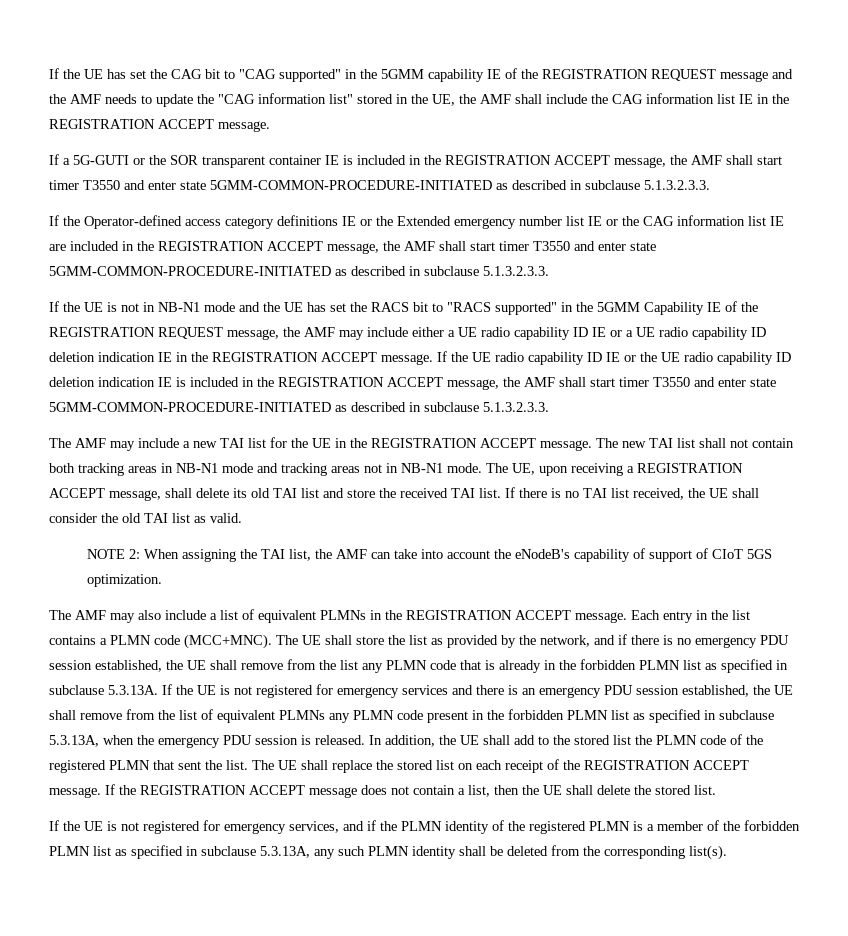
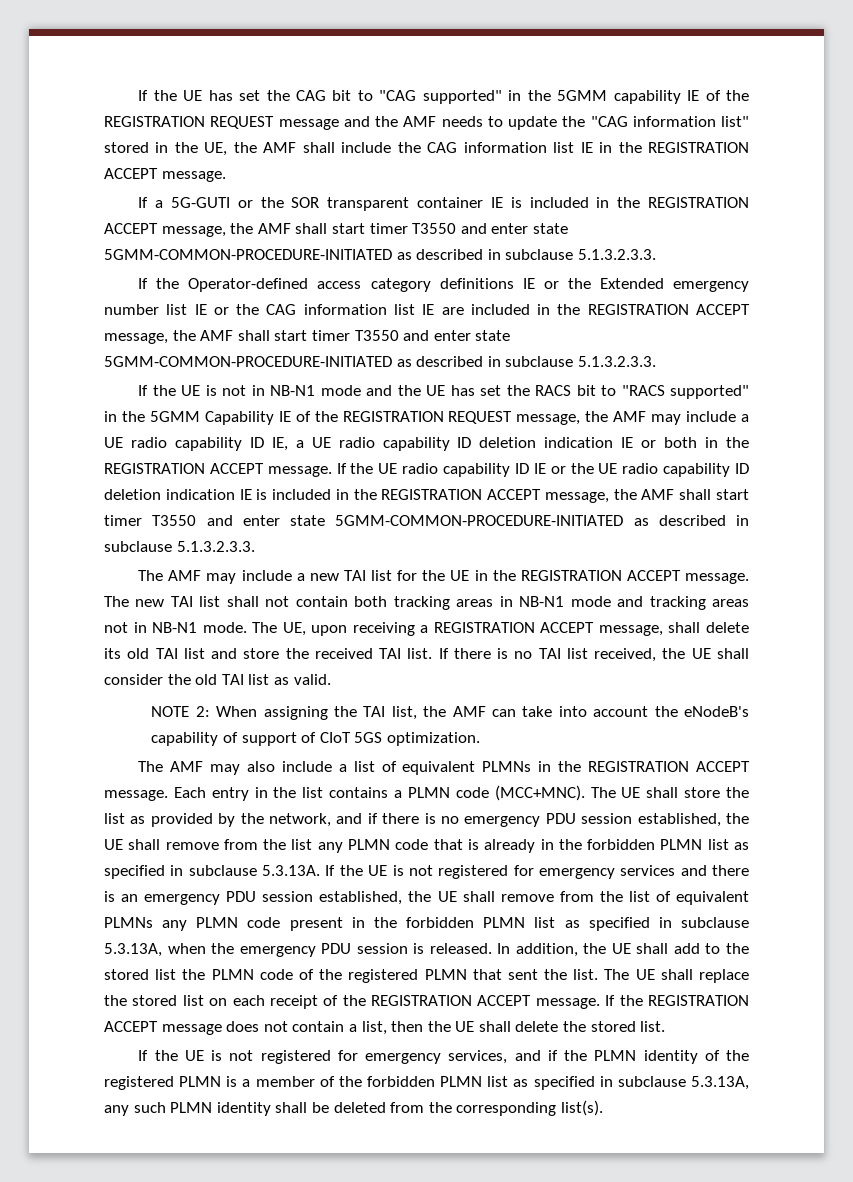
- If the UE is not in NB-N1 mode and the UE has set the RACS bit to "RACS supported" in the 5GMM Capability IE of the REGISTRATION REQUEST message, the AMF may include either a UE radio capability ID IE or a UE radio capability ID deletion indication IE in the REGISTRATION ACCEPT message.
+ If the UE is not in NB-N1 mode and the UE has set the RACS bit to "RACS supported" in the 5GMM Capability IE of the REGISTRATION REQUEST message, the AMF may include a UE radio capability ID IE, a UE radio capability ID deletion indication IE or both in the REGISTRATION ACCEPT message.

